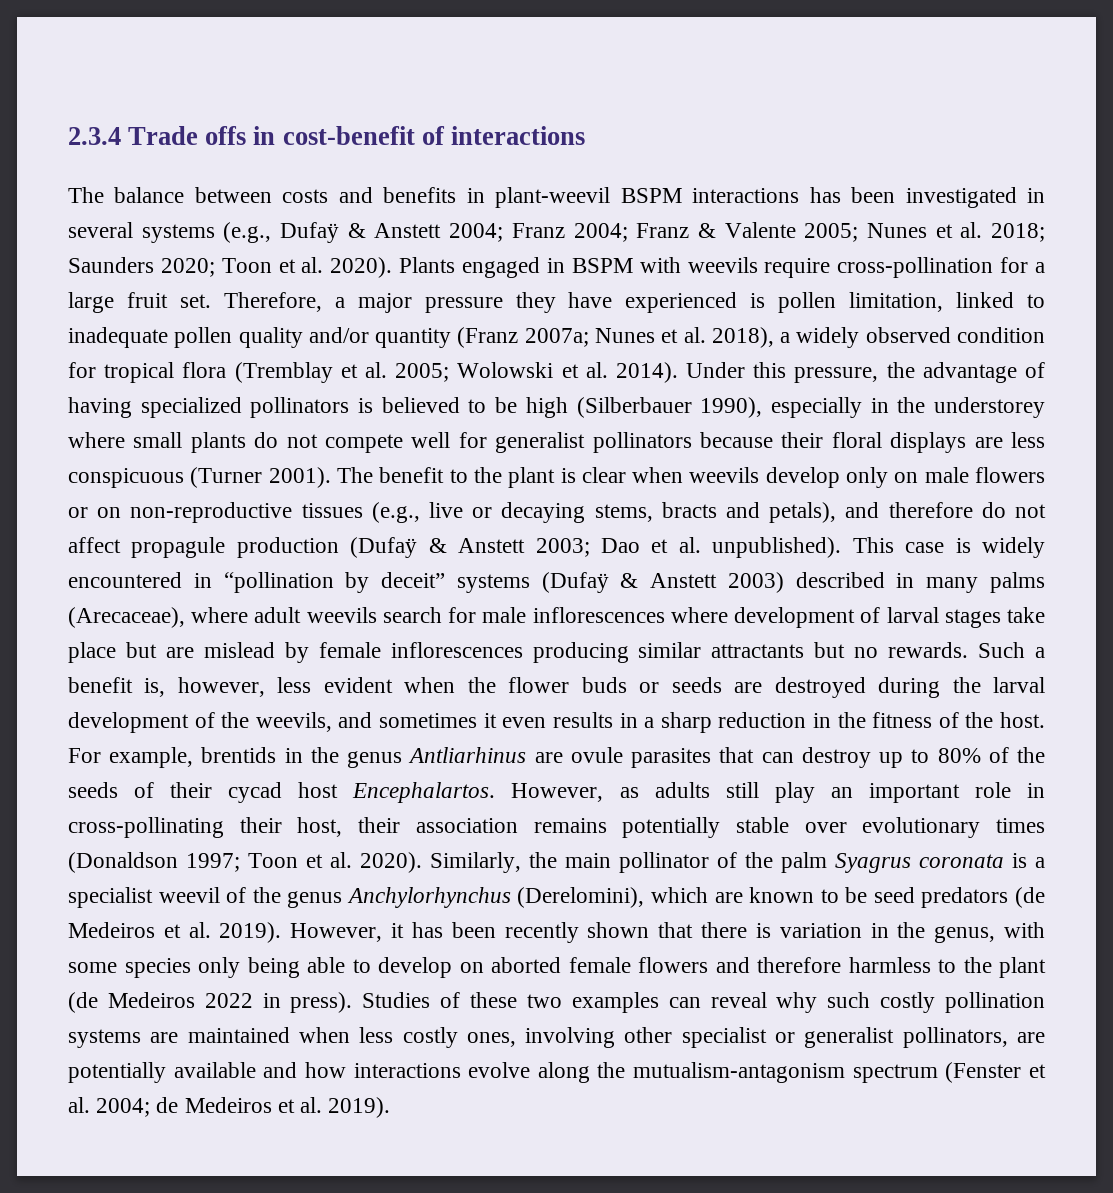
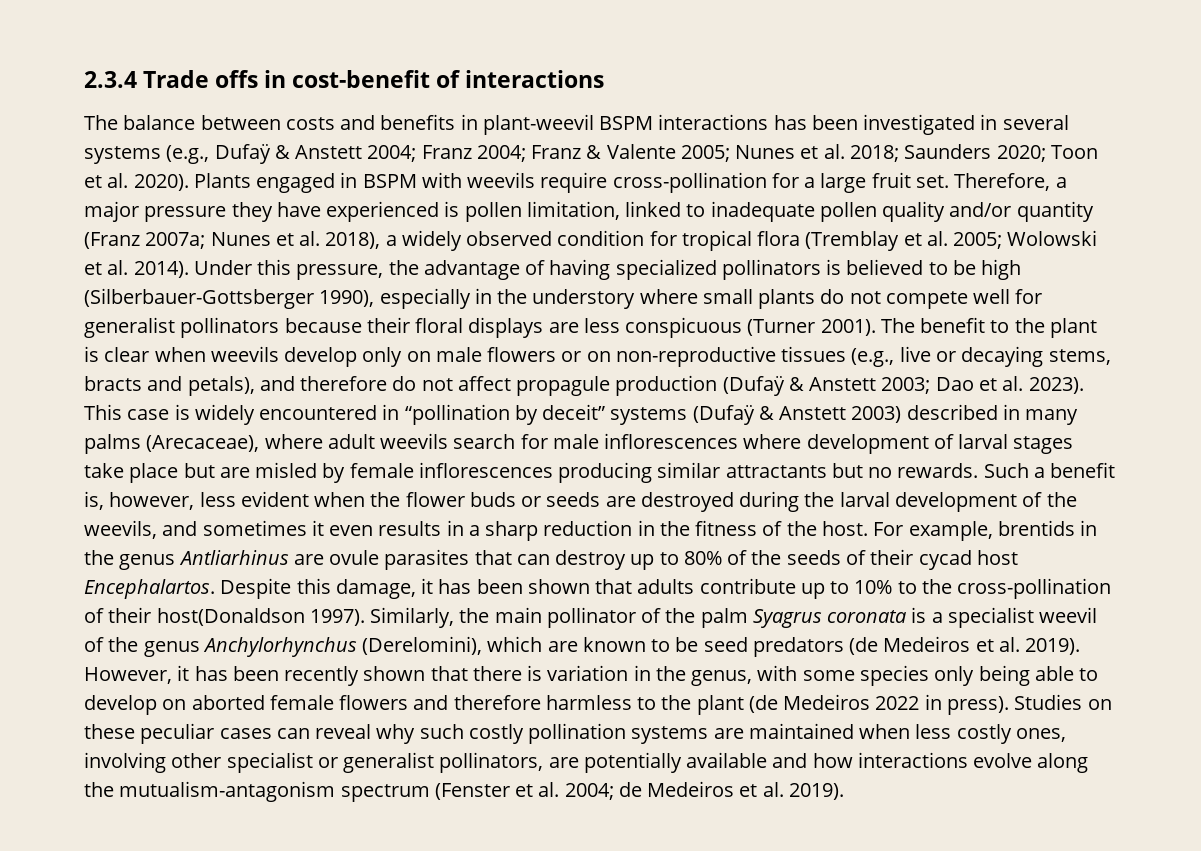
- Under this pressure, the advantage of having specialized pollinators is believed to be high (Silberbauer 1990), especially in the understorey where small plants do not compete well for generalist pollinators because their floral displays are less conspicuous (Turner 2001).
+ Under this pressure, the advantage of having specialized pollinators is believed to be high (Silberbauer-Gottsberger 1990), especially in the understory where small plants do not compete well for generalist pollinators because their floral displays are less conspicuous (Turner 2001).
- The benefit to the plant is clear when weevils develop only on male flowers or on non-reproductive tissues (e.g., live or decaying stems, bracts and petals), and therefore do not affect propagule production (Dufaÿ & Anstett 2003; Dao et al. unpublished).
+ The benefit to the plant is clear when weevils develop only on male flowers or on non-reproductive tissues (e.g., live or decaying stems, bracts and petals), and therefore do not affect propagule production (Dufaÿ & Anstett 2003; Dao et al. 2023).
- This case is widely encountered in “pollination by deceit” systems (Dufaÿ & Anstett 2003) described in many palms (Arecaceae), where adult weevils search for male inflorescences where development of larval stages take place but are mislead by female inflorescences producing similar attractants but no rewards.
+ This case is widely encountered in “pollination by deceit” systems (Dufaÿ & Anstett 2003) described in many palms (Arecaceae), where adult weevils search for male inflorescences where development of larval stages take place but are misled by female inflorescences producing similar attractants but no rewards.
- However, as adults still play an important role in cross-pollinating their host, their association remains potentially stable over evolutionary times (Donaldson 1997; Toon et al. 2020).
+ Despite this damage, it has been shown that adults contribute up to 10% to the cross-pollination of their host(Donaldson 1997).
- Studies of these two examples can reveal why such costly pollination systems are maintained when less costly ones, involving other specialist or generalist pollinators, are potentially available and how interactions evolve along the mutualism-antagonism spectrum (Fenster et al. 2004; de Medeiros et al. 2019).
+ Studies on these peculiar cases can reveal why such costly pollination systems are maintained when less costly ones, involving other specialist or generalist pollinators, are potentially available and how interactions evolve along the mutualism-antagonism spectrum (Fenster et al. 2004; de Medeiros et al. 2019).

